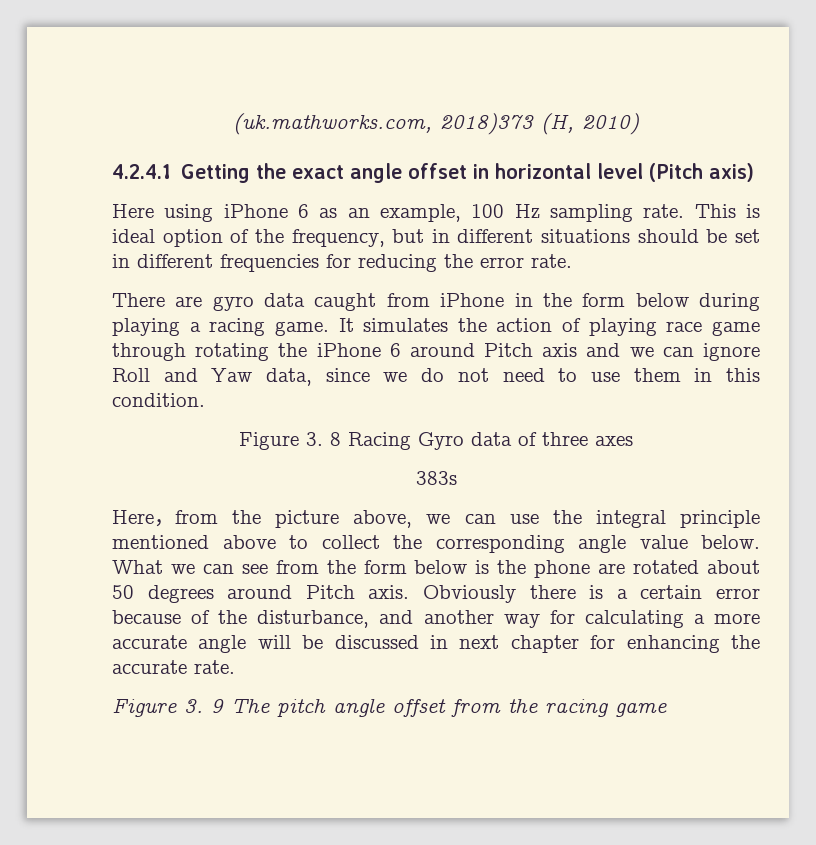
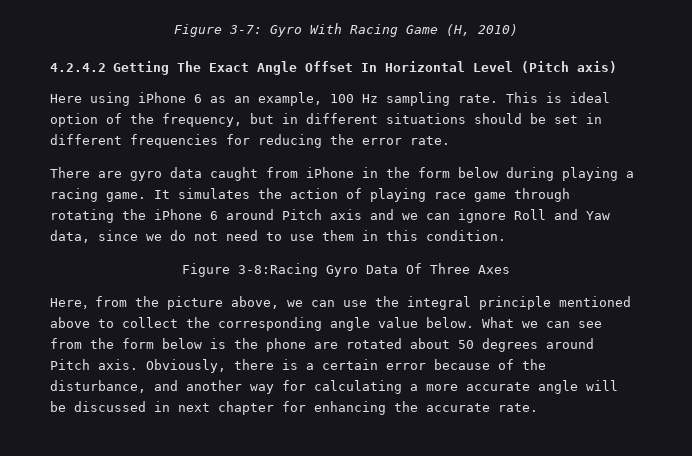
- (uk.mathworks.com, 2018)373 (H, 2010)
- 4.2.4.1 Getting the exact angle offset in horizontal level (Pitch axis)
+ Figure 3-7: Gyro With Racing Game (H, 2010)
+ 4.2.4.2 Getting The Exact Angle Offset In Horizontal Level (Pitch axis)
- Figure 3. 8 Racing Gyro data of three axes
- 383s
+ Figure 3-8:Racing Gyro Data Of Three Axes
- Obviously there is a certain error because of the disturbance, and another way for calculating a more accurate angle will be discussed in next chapter for enhancing the accurate rate.
+ Obviously, there is a certain error because of the disturbance, and another way for calculating a more accurate angle will be discussed in next chapter for enhancing the accurate rate.
- Figure 3. 9 The pitch angle offset from the racing game

